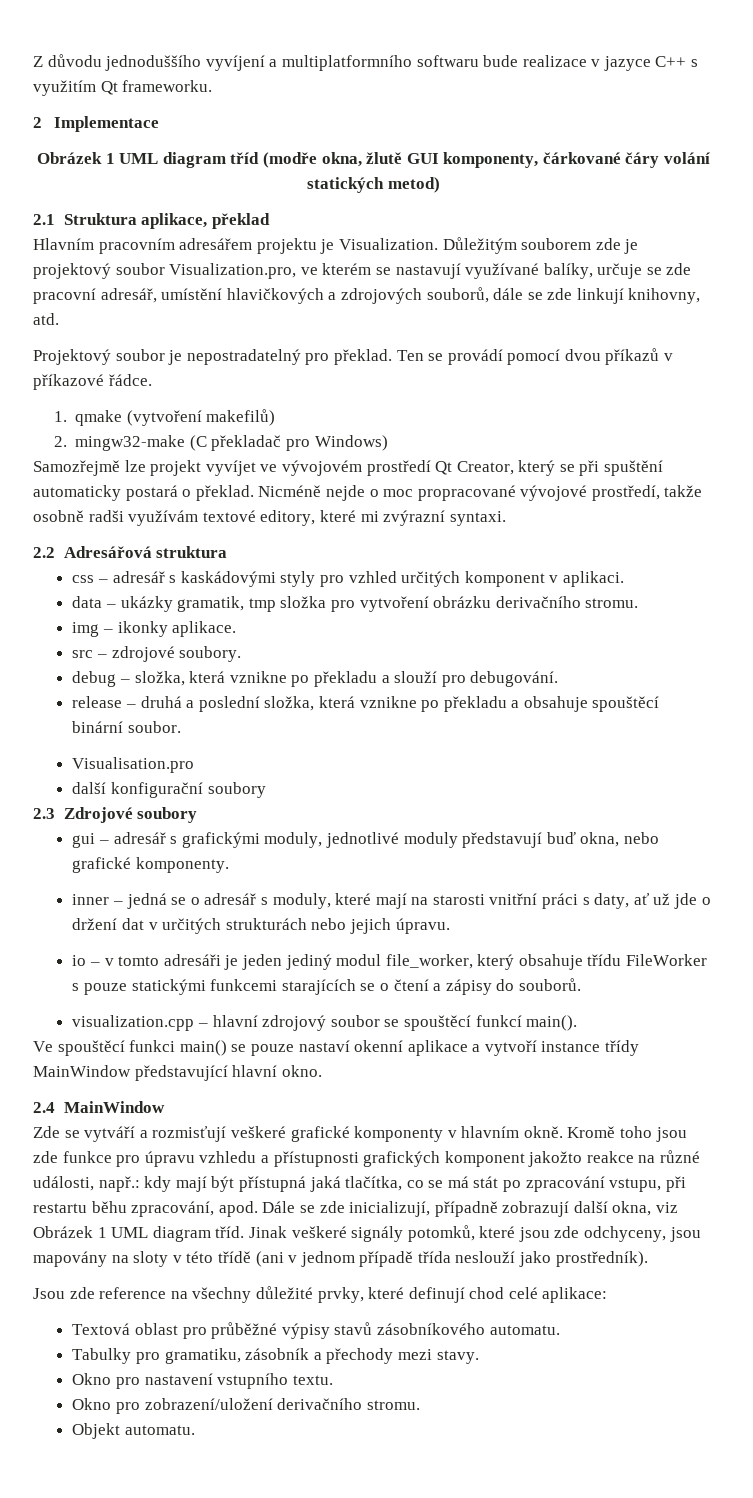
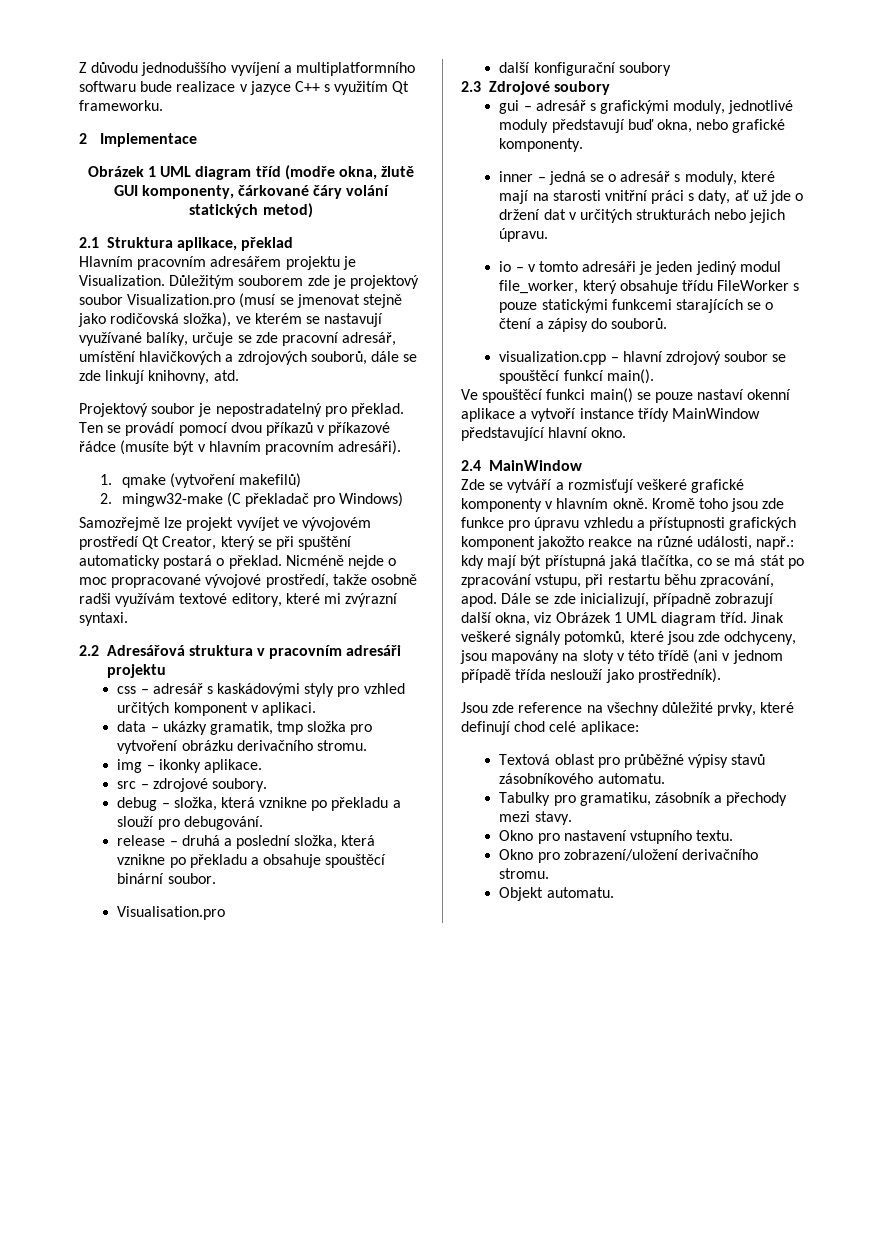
- Důležitým souborem zde je projektový soubor Visualization.pro, ve kterém se nastavují využívané balíky, určuje se zde pracovní adresář, umístění hlavičkových a zdrojových souborů, dále se zde linkují knihovny, atd.
+ Důležitým souborem zde je projektový soubor Visualization.pro (musí se jmenovat stejně jako rodičovská složka), ve kterém se nastavují využívané balíky, určuje se zde pracovní adresář, umístění hlavičkových a zdrojových souborů, dále se zde linkují knihovny, atd.
- Ten se provádí pomocí dvou příkazů v příkazové řádce.
+ Ten se provádí pomocí dvou příkazů v příkazové řádce (musíte být v hlavním pracovním adresáři).
- 2.2 Adresářová struktura
+ 2.2 Adresářová struktura v pracovním adresáři projektu

